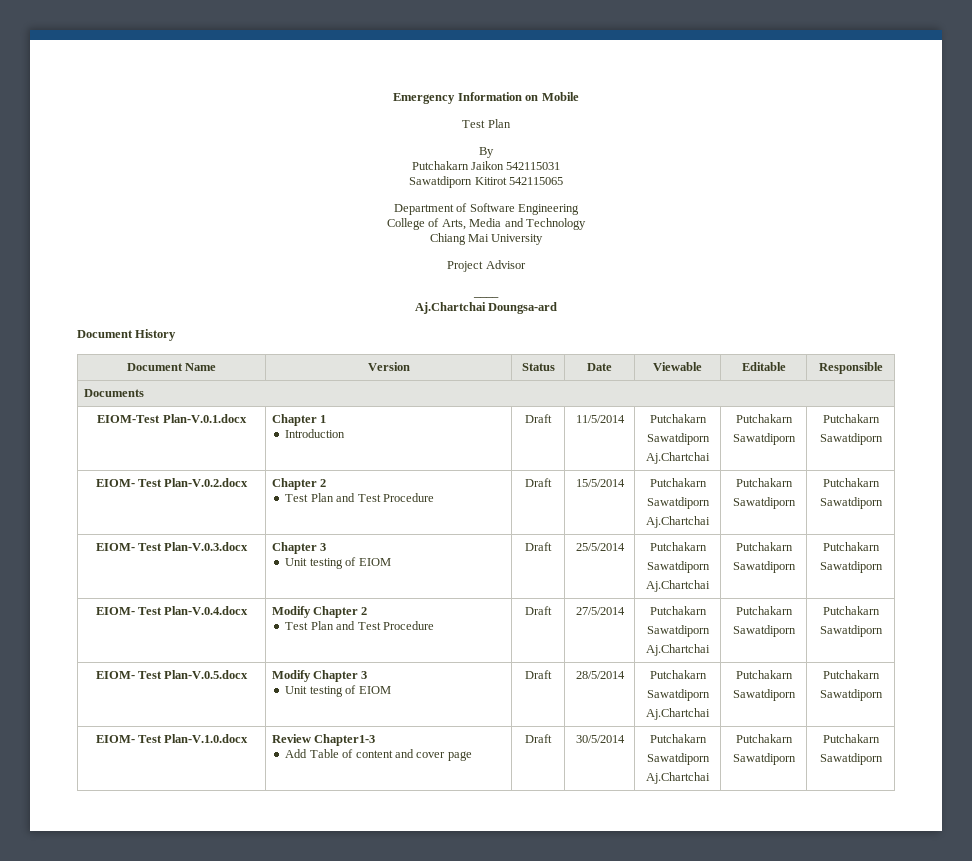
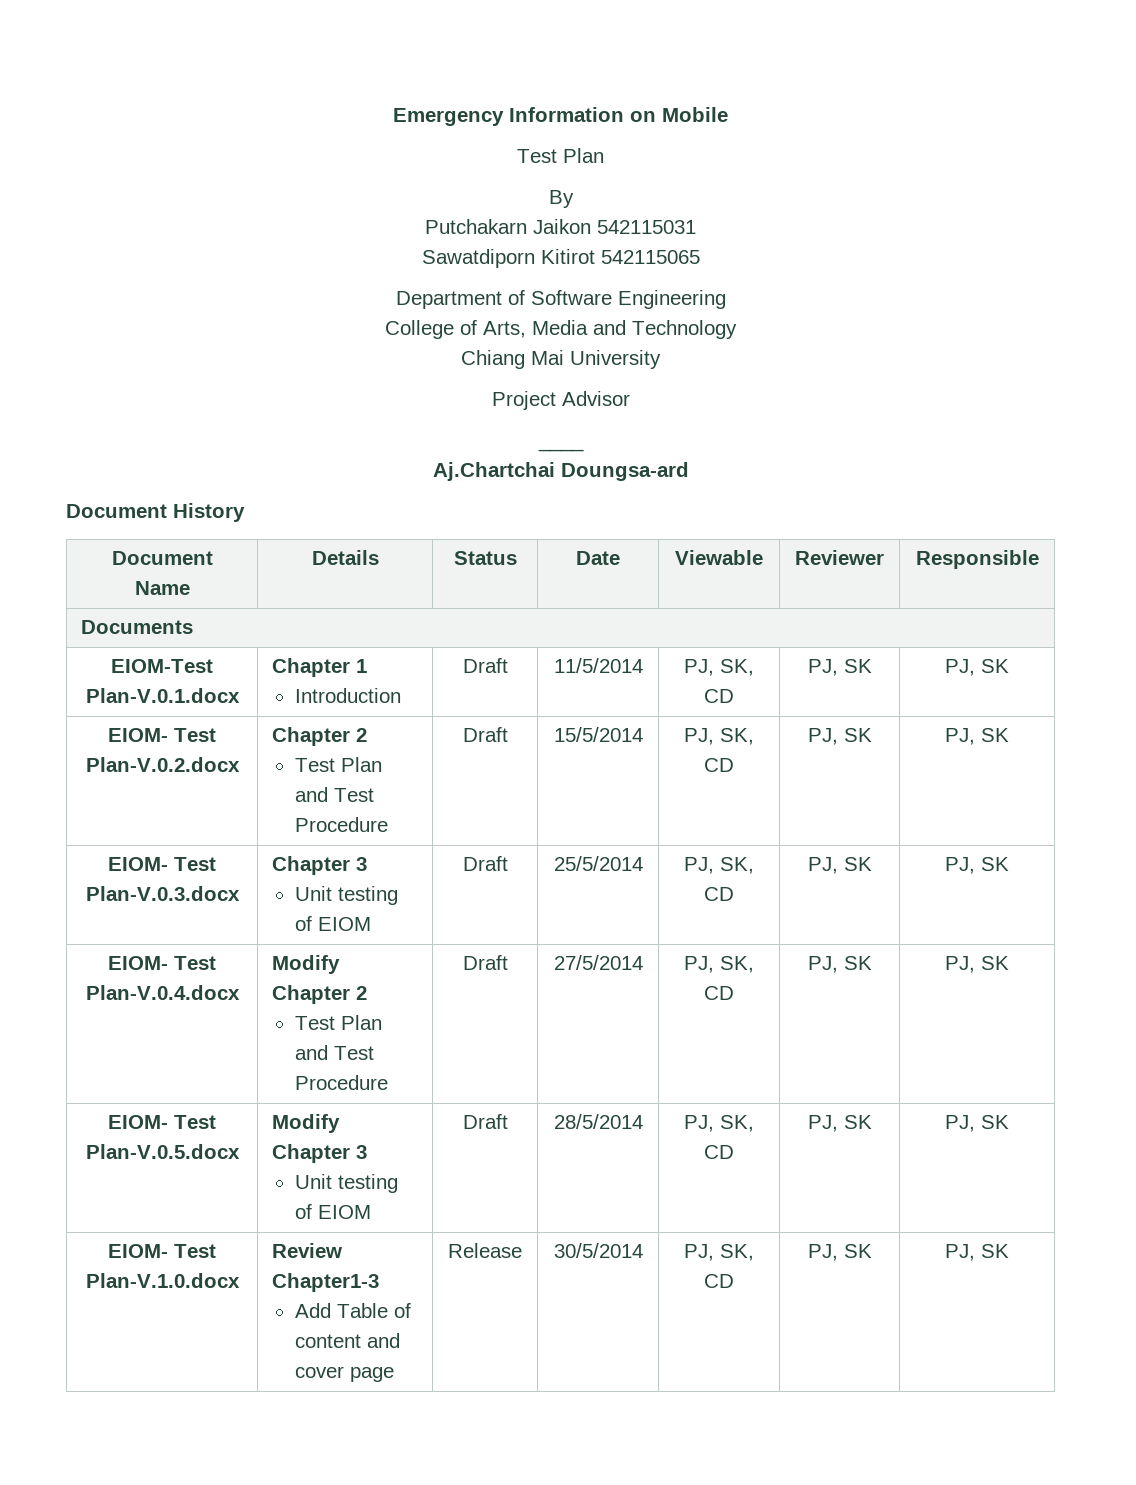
- Document Name | Version | Status | Date | Viewable | Editable | Responsible
+ Document Name | Details | Status | Date | Viewable | Reviewer | Responsible
  EIOM-Test Plan-V.0.1.docx | Chapter 1
- Introduction | Draft | 11/5/2014 | Putchakarn
- Sawatdiporn
- Aj.Chartchai | Putchakarn
- Sawatdiporn | Putchakarn
- Sawatdiporn
+ Introduction | Draft | 11/5/2014 | PJ, SK, CD | PJ, SK | PJ, SK
  EIOM- Test Plan-V.0.2.docx | Chapter 2
- Test Plan and Test Procedure | Draft | 15/5/2014 | Putchakarn
- Sawatdiporn
- Aj.Chartchai | Putchakarn
- Sawatdiporn | Putchakarn
- Sawatdiporn
+ Test Plan and Test Procedure | Draft | 15/5/2014 | PJ, SK, CD | PJ, SK | PJ, SK
  EIOM- Test Plan-V.0.3.docx | Chapter 3
- Unit testing of EIOM | Draft | 25/5/2014 | Putchakarn
- Sawatdiporn
- Aj.Chartchai | Putchakarn
- Sawatdiporn | Putchakarn
- Sawatdiporn
+ Unit testing of EIOM | Draft | 25/5/2014 | PJ, SK, CD | PJ, SK | PJ, SK
  EIOM- Test Plan-V.0.4.docx | Modify Chapter 2
- Test Plan and Test Procedure | Draft | 27/5/2014 | Putchakarn
- Sawatdiporn
- Aj.Chartchai | Putchakarn
- Sawatdiporn | Putchakarn
- Sawatdiporn
+ Test Plan and Test Procedure | Draft | 27/5/2014 | PJ, SK, CD | PJ, SK | PJ, SK
  EIOM- Test Plan-V.0.5.docx | Modify Chapter 3
- Unit testing of EIOM | Draft | 28/5/2014 | Putchakarn
- Sawatdiporn
- Aj.Chartchai | Putchakarn
- Sawatdiporn | Putchakarn
- Sawatdiporn
+ Unit testing of EIOM | Draft | 28/5/2014 | PJ, SK, CD | PJ, SK | PJ, SK
  EIOM- Test Plan-V.1.0.docx | Review Chapter1-3
- Add Table of content and cover page | Draft | 30/5/2014 | Putchakarn
- Sawatdiporn
- Aj.Chartchai | Putchakarn
- Sawatdiporn | Putchakarn
- Sawatdiporn
+ Add Table of content and cover page | Release | 30/5/2014 | PJ, SK, CD | PJ, SK | PJ, SK

